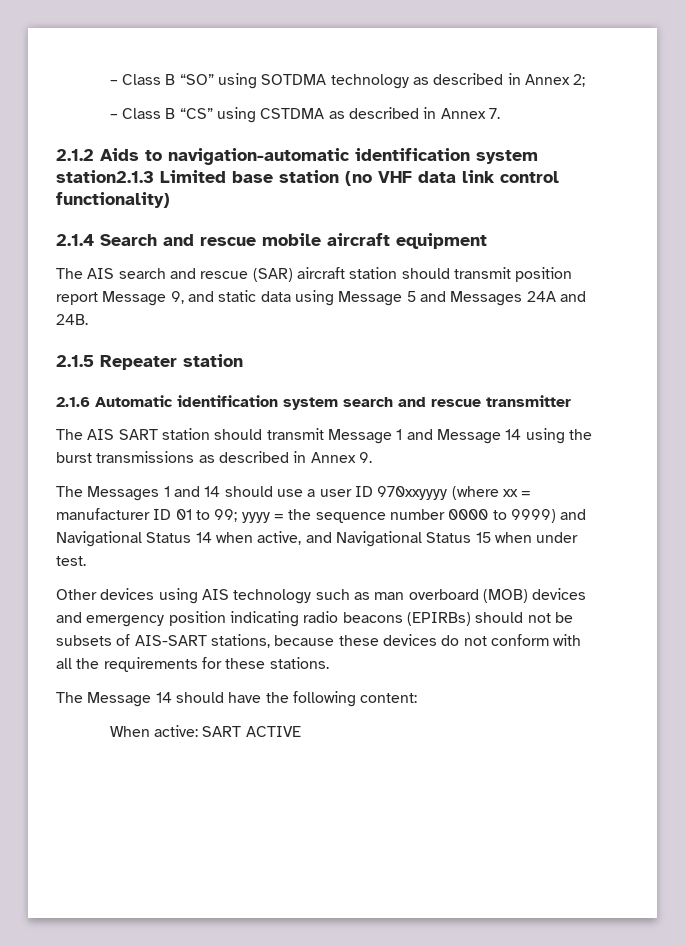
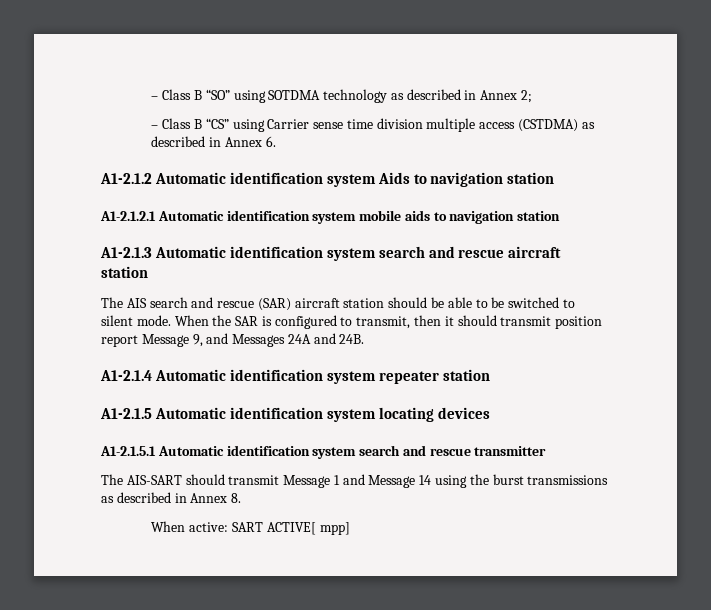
- – Class B “CS” using CSTDMA as described in Annex 7.
- 2.1.2 Aids to navigation-automatic identification system station2.1.3 Limited base station (no VHF data link control functionality)
- 2.1.4 Search and rescue mobile aircraft equipment
+ – Class B “CS” using Carrier sense time division multiple access (CSTDMA) as described in Annex 6.
+ A1-2.1.2 Automatic identification system Aids to navigation station
+ A1-2.1.2.1 Automatic identification system mobile aids to navigation station
+ A1-2.1.3 Automatic identification system search and rescue aircraft station
- The AIS search and rescue (SAR) aircraft station should transmit position report Message 9, and static data using Message 5 and Messages 24A and 24B.
- 2.1.5 Repeater station
- 2.1.6 Automatic identification system search and rescue transmitter
+ The AIS search and rescue (SAR) aircraft station should be able to be switched to silent mode. When the SAR is configured to transmit, then it should transmit position report Message 9, and Messages 24A and 24B.
+ A1-2.1.4 Automatic identification system repeater station
+ A1-2.1.5 Automatic identification system locating devices
+ A1-2.1.5.1 Automatic identification system search and rescue transmitter
- The AIS SART station should transmit Message 1 and Message 14 using the burst transmissions as described in Annex 9.
- The Messages 1 and 14 should use a user ID 970xxyyyy (where xx = manufacturer ID 01 to 99; yyyy = the sequence number 0000 to 9999) and Navigational Status 14 when active, and Navigational Status 15 when under test.
- Other devices using AIS technology such as man overboard (MOB) devices and emergency position indicating radio beacons (EPIRBs) should not be subsets of AIS-SART stations, because these devices do not conform with all the requirements for these stations.
- The Message 14 should have the following content:
+ The AIS-SART should transmit Message 1 and Message 14 using the burst transmissions as described in Annex 8.
- When active: SART ACTIVE
+ When active: SART ACTIVE[ mpp]

